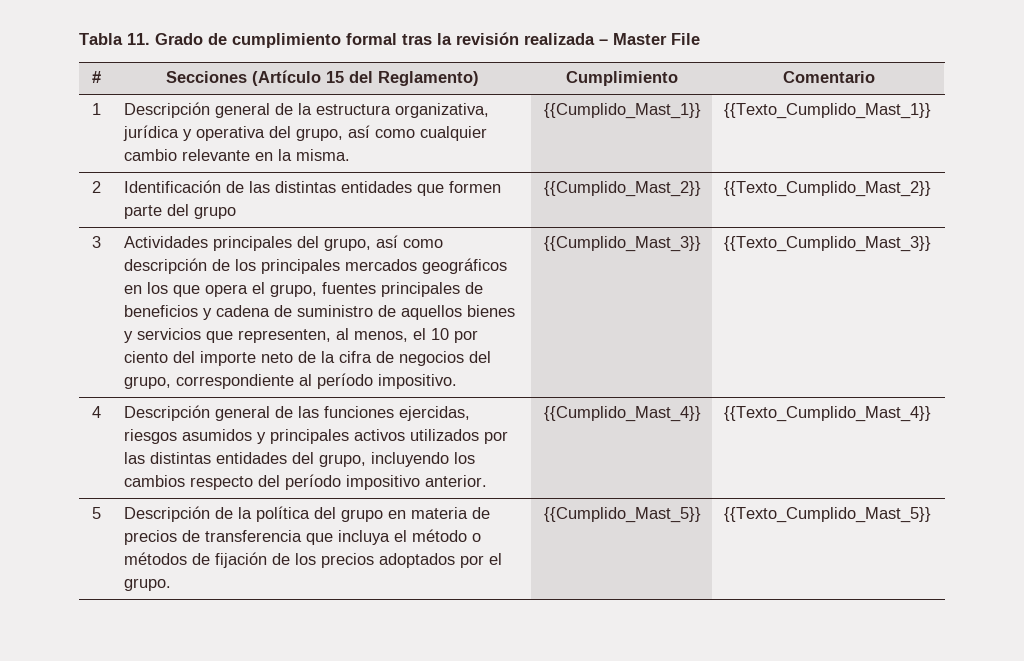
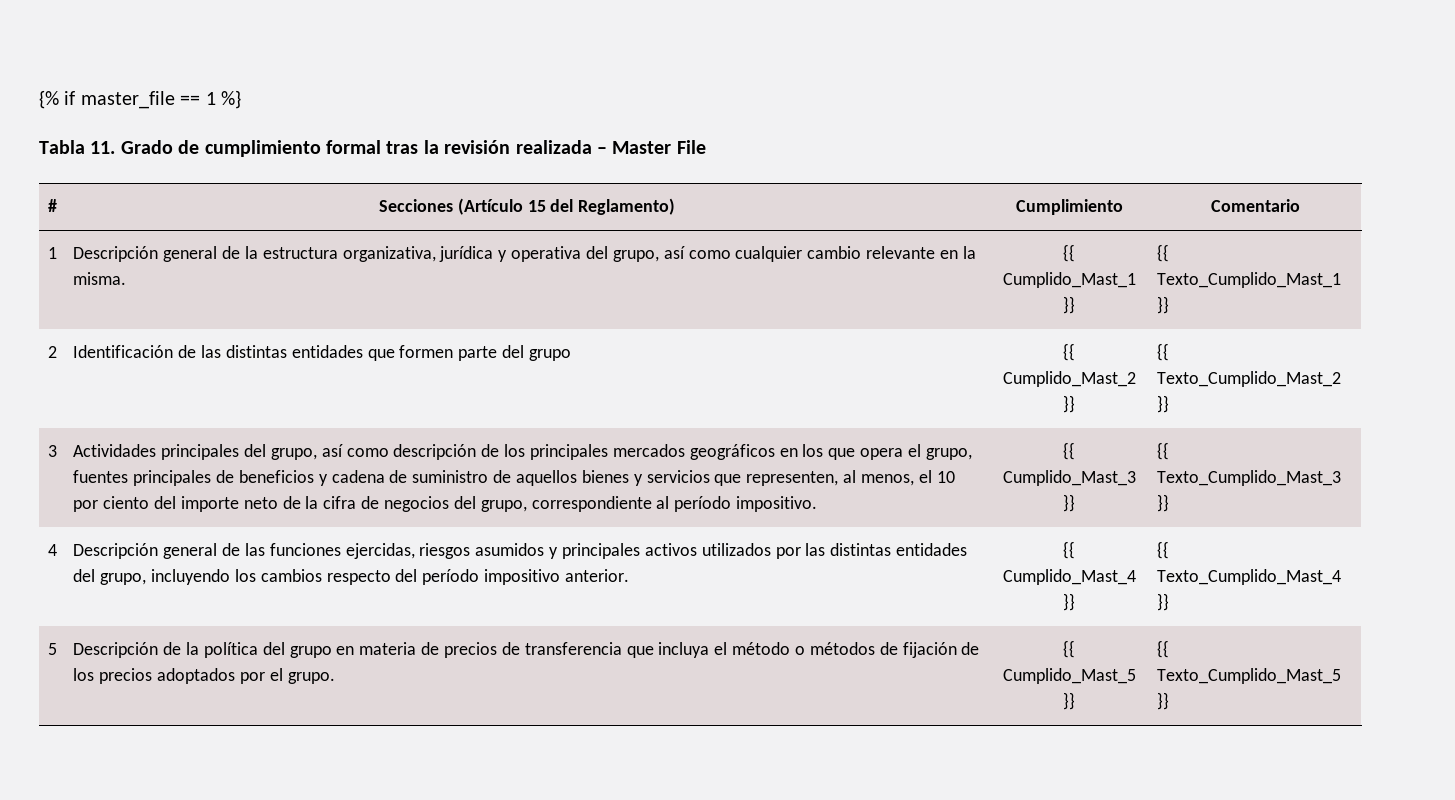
+ {% if master_file == 1 %}
- 1 | Descripción general de la estructura organizativa, jurídica y operativa del grupo, así como cualquier cambio relevante en la misma. | {{Cumplido_Mast_1}} | {{Texto_Cumplido_Mast_1}}
+ 1 | Descripción general de la estructura organizativa, jurídica y operativa del grupo, así como cualquier cambio relevante en la misma. | {{ Cumplido_Mast_1 }} | {{ Texto_Cumplido_Mast_1 }}
- 2 | Identificación de las distintas entidades que formen parte del grupo | {{Cumplido_Mast_2}} | {{Texto_Cumplido_Mast_2}}
+ 2 | Identificación de las distintas entidades que formen parte del grupo | {{ Cumplido_Mast_2 }} | {{ Texto_Cumplido_Mast_2 }}
- {{Cumplido_Mast_3}} | {{Texto_Cumplido_Mast_3}}
+ {{ Cumplido_Mast_3 }} | {{ Texto_Cumplido_Mast_3 }}
- 4 | Descripción general de las funciones ejercidas, riesgos asumidos y principales activos utilizados por las distintas entidades del grupo, incluyendo los cambios respecto del período impositivo anterior. | {{Cumplido_Mast_4}} | {{Texto_Cumplido_Mast_4}}
+ 4 | Descripción general de las funciones ejercidas, riesgos asumidos y principales activos utilizados por las distintas entidades del grupo, incluyendo los cambios respecto del período impositivo anterior. | {{ Cumplido_Mast_4 }} | {{ Texto_Cumplido_Mast_4 }}
- 5 | Descripción de la política del grupo en materia de precios de transferencia que incluya el método o métodos de fijación de los precios adoptados por el grupo. | {{Cumplido_Mast_5}} | {{Texto_Cumplido_Mast_5}}
+ 5 | Descripción de la política del grupo en materia de precios de transferencia que incluya el método o métodos de fijación de los precios adoptados por el grupo. | {{ Cumplido_Mast_5 }} | {{ Texto_Cumplido_Mast_5 }}

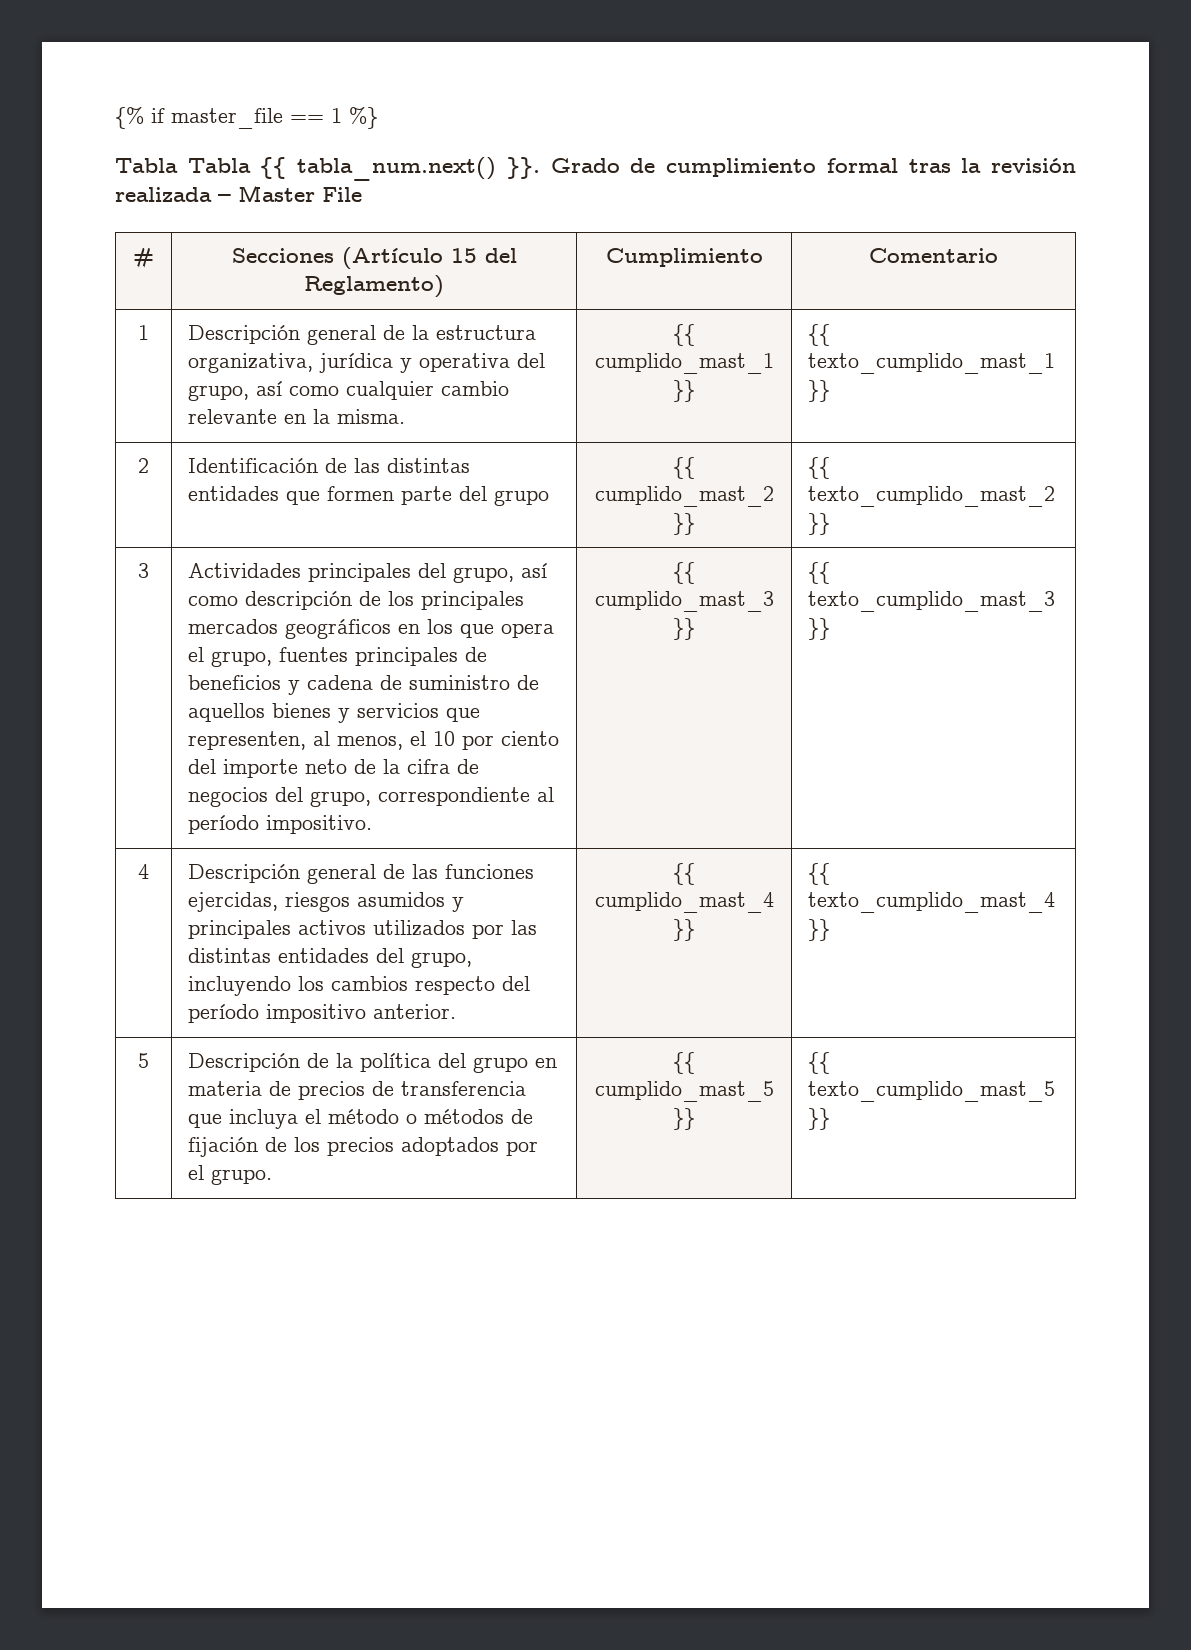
- Tabla 11. Grado de cumplimiento formal tras la revisión realizada – Master File
+ Tabla Tabla {{ tabla_num.next() }}. Grado de cumplimiento formal tras la revisión realizada – Master File
- 1 | Descripción general de la estructura organizativa, jurídica y operativa del grupo, así como cualquier cambio relevante en la misma. | {{ Cumplido_Mast_1 }} | {{ Texto_Cumplido_Mast_1 }}
+ 1 | Descripción general de la estructura organizativa, jurídica y operativa del grupo, así como cualquier cambio relevante en la misma. | {{ cumplido_mast_1 }} | {{ texto_cumplido_mast_1 }}
- 2 | Identificación de las distintas entidades que formen parte del grupo | {{ Cumplido_Mast_2 }} | {{ Texto_Cumplido_Mast_2 }}
+ 2 | Identificación de las distintas entidades que formen parte del grupo | {{ cumplido_mast_2 }} | {{ texto_cumplido_mast_2 }}
- {{ Cumplido_Mast_3 }} | {{ Texto_Cumplido_Mast_3 }}
+ {{ cumplido_mast_3 }} | {{ texto_cumplido_mast_3 }}
- 4 | Descripción general de las funciones ejercidas, riesgos asumidos y principales activos utilizados por las distintas entidades del grupo, incluyendo los cambios respecto del período impositivo anterior. | {{ Cumplido_Mast_4 }} | {{ Texto_Cumplido_Mast_4 }}
+ 4 | Descripción general de las funciones ejercidas, riesgos asumidos y principales activos utilizados por las distintas entidades del grupo, incluyendo los cambios respecto del período impositivo anterior. | {{ cumplido_mast_4 }} | {{ texto_cumplido_mast_4 }}
- 5 | Descripción de la política del grupo en materia de precios de transferencia que incluya el método o métodos de fijación de los precios adoptados por el grupo. | {{ Cumplido_Mast_5 }} | {{ Texto_Cumplido_Mast_5 }}
+ 5 | Descripción de la política del grupo en materia de precios de transferencia que incluya el método o métodos de fijación de los precios adoptados por el grupo. | {{ cumplido_mast_5 }} | {{ texto_cumplido_mast_5 }}

